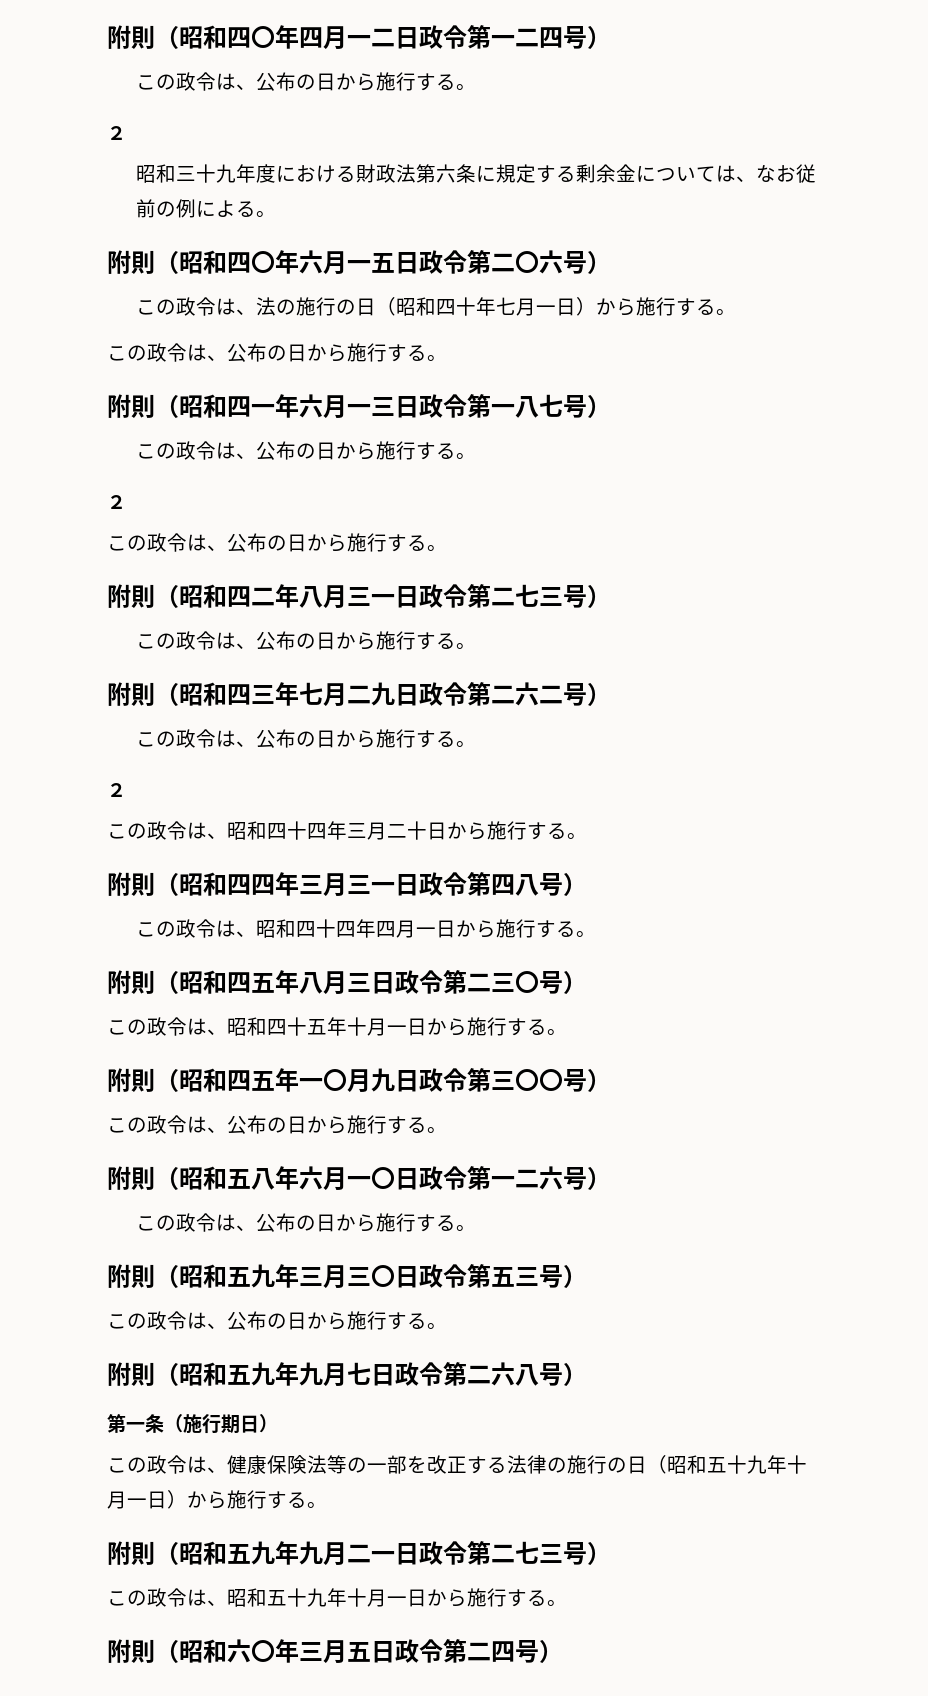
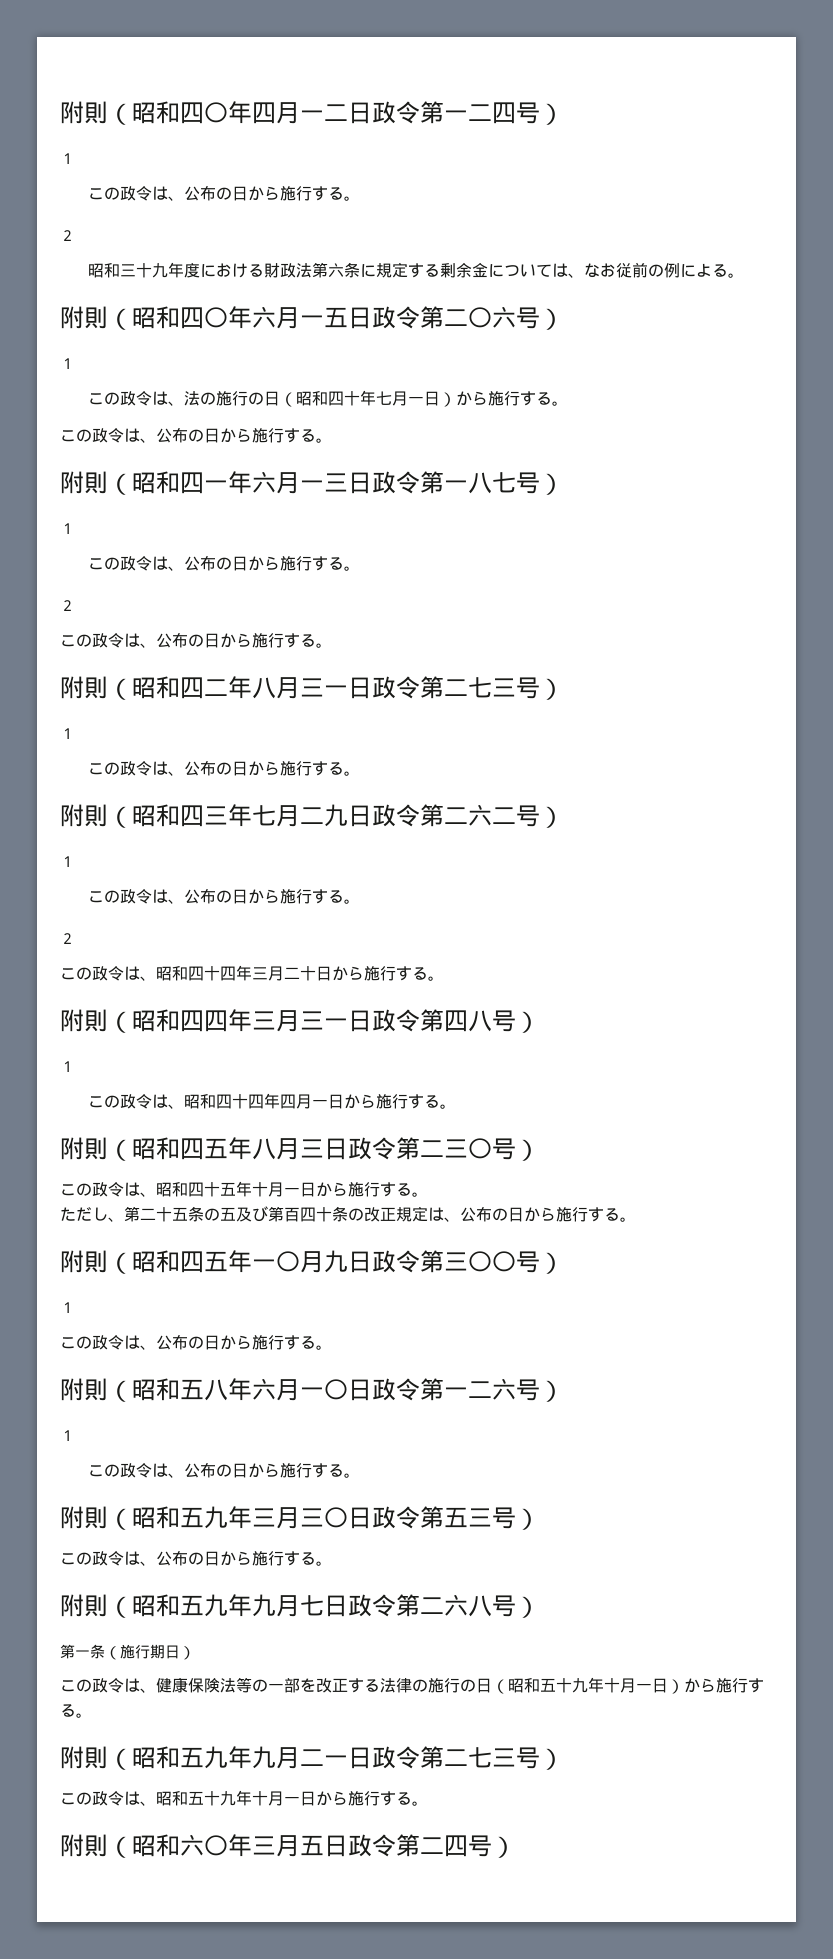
  附則（昭和四〇年四月一二日政令第一二四号）
+ １
  附則（昭和四〇年六月一五日政令第二〇六号）
+ １
  附則（昭和四一年六月一三日政令第一八七号）
+ １
  附則（昭和四二年八月三一日政令第二七三号）
+ １
  附則（昭和四三年七月二九日政令第二六二号）
+ １
  附則（昭和四四年三月三一日政令第四八号）
+ １
+ ただし、第二十五条の五及び第百四十条の改正規定は、公布の日から施行する。
  附則（昭和四五年一〇月九日政令第三〇〇号）
+ １
  附則（昭和五八年六月一〇日政令第一二六号）
+ １

